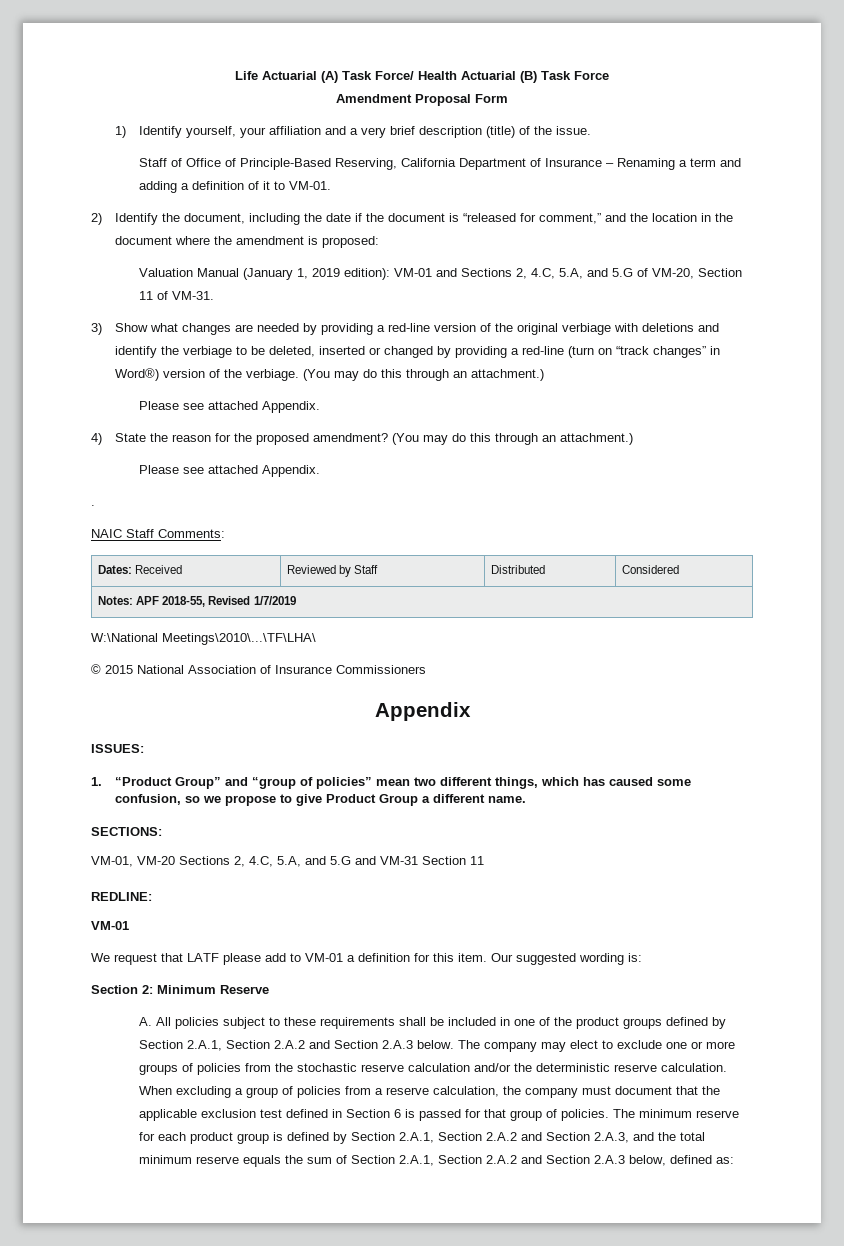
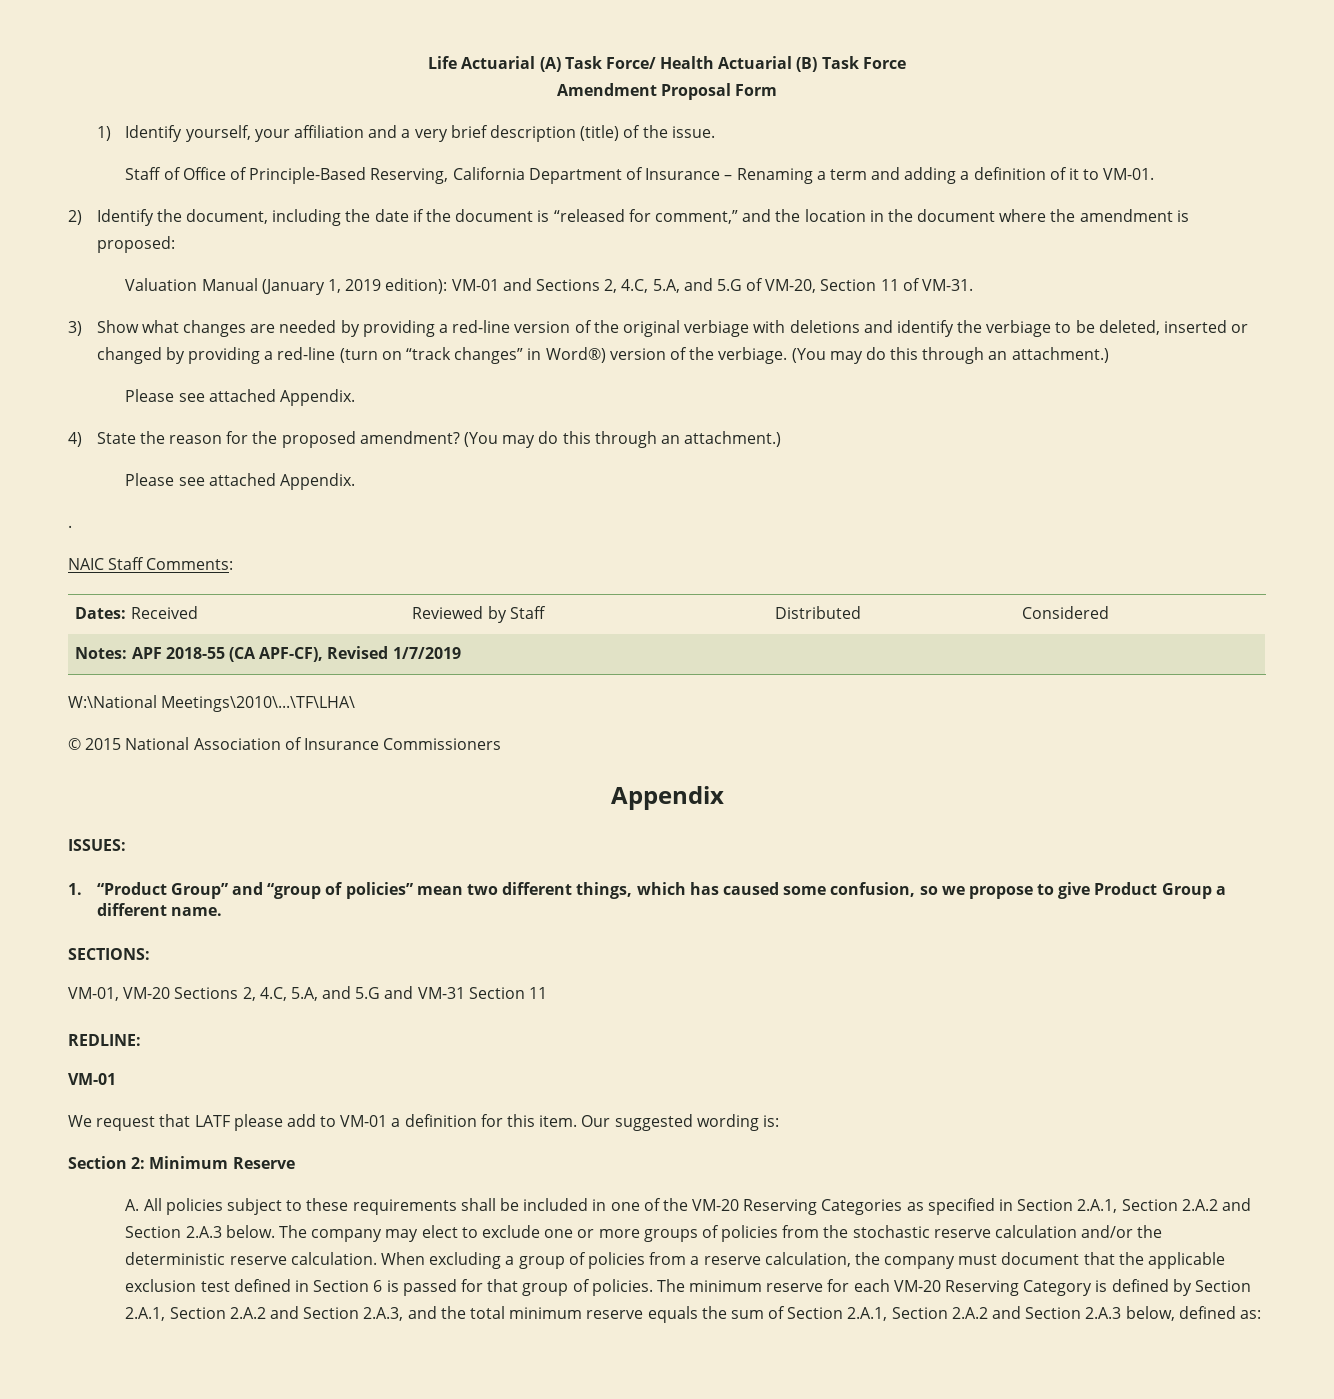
- Notes: APF 2018-55, Revised 1/7/2019
+ Notes: APF 2018-55 (CA APF-CF), Revised 1/7/2019
- A. All policies subject to these requirements shall be included in one of the product groups defined by Section 2.A.1, Section 2.A.2 and Section 2.A.3 below.
+ A. All policies subject to these requirements shall be included in one of the VM-20 Reserving Categories as specified in Section 2.A.1, Section 2.A.2 and Section 2.A.3 below.
- The minimum reserve for each product group is defined by Section 2.A.1, Section 2.A.2 and Section 2.A.3, and the total minimum reserve equals the sum of Section 2.A.1, Section 2.A.2 and Section 2.A.3 below, defined as:
+ The minimum reserve for each VM-20 Reserving Category is defined by Section 2.A.1, Section 2.A.2 and Section 2.A.3, and the total minimum reserve equals the sum of Section 2.A.1, Section 2.A.2 and Section 2.A.3 below, defined as:

